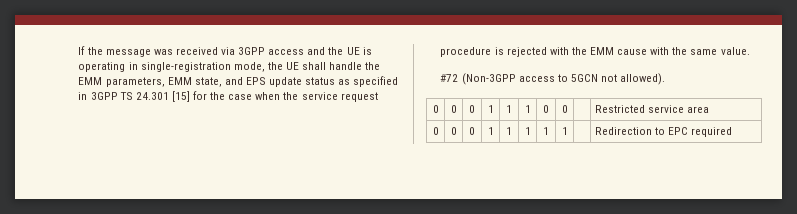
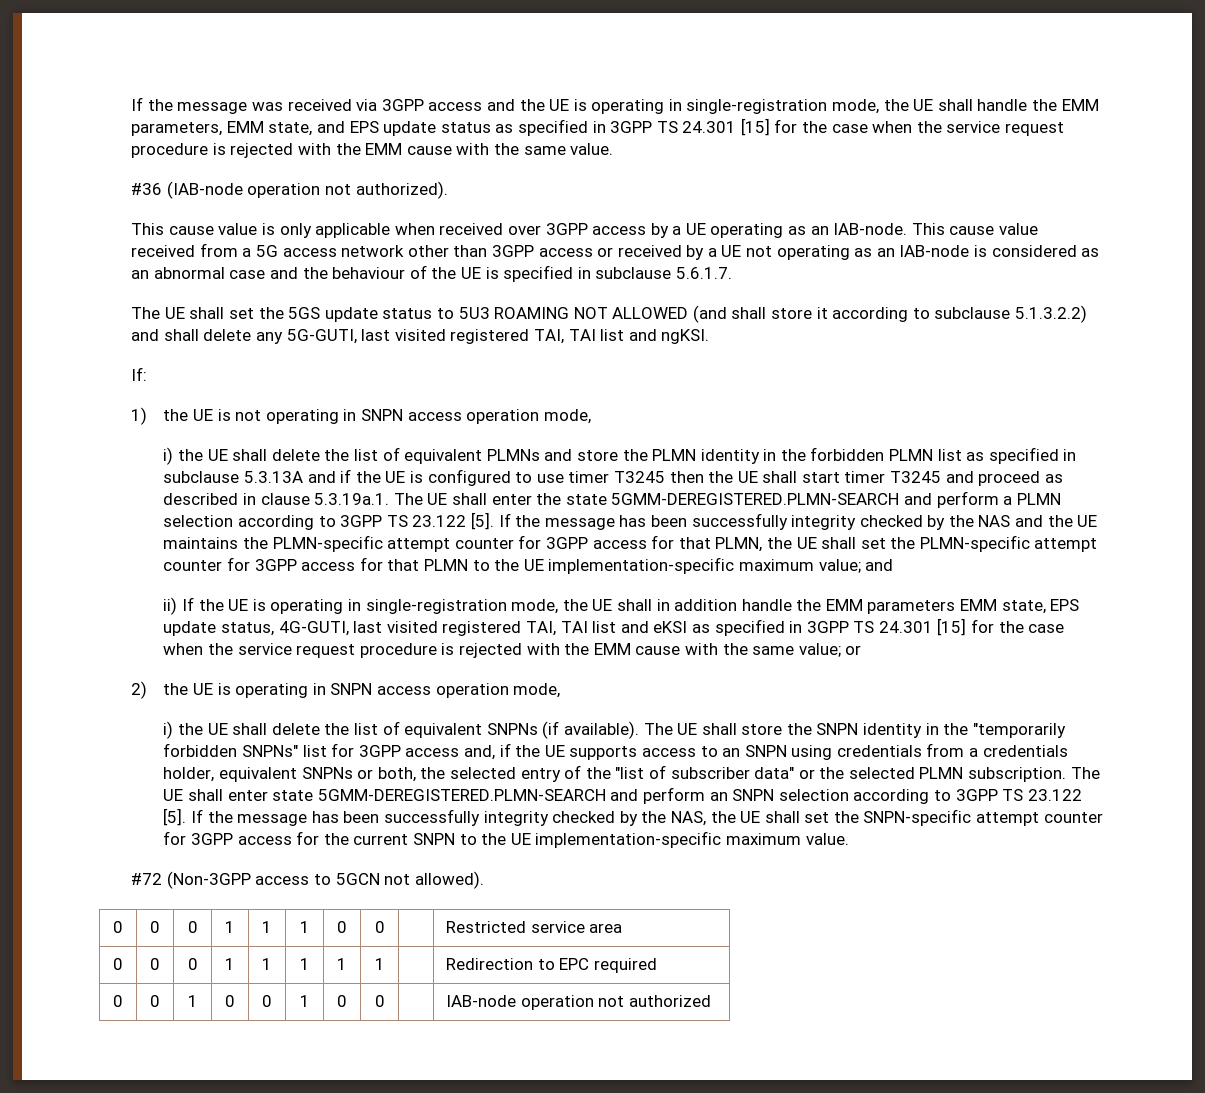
+ #36 (IAB-node operation not authorized).
+ This cause value is only applicable when received over 3GPP access by a UE operating as an IAB-node. This cause value received from a 5G access network other than 3GPP access or received by a UE not operating as an IAB-node is considered as an abnormal case and the behaviour of the UE is specified in subclause 5.6.1.7.
+ The UE shall set the 5GS update status to 5U3 ROAMING NOT ALLOWED (and shall store it according to subclause 5.1.3.2.2) and shall delete any 5G-GUTI, last visited registered TAI, TAI list and ngKSI.
+ If:
+ 1) the UE is not operating in SNPN access operation mode,
+ i) the UE shall delete the list of equivalent PLMNs and store the PLMN identity in the forbidden PLMN list as specified in subclause 5.3.13A and if the UE is configured to use timer T3245 then the UE shall start timer T3245 and proceed as described in clause 5.3.19a.1. The UE shall enter the state 5GMM-DEREGISTERED.PLMN-SEARCH and perform a PLMN selection according to 3GPP TS 23.122 [5]. If the message has been successfully integrity checked by the NAS and the UE maintains the PLMN-specific attempt counter for 3GPP access for that PLMN, the UE shall set the PLMN-specific attempt counter for 3GPP access for that PLMN to the UE implementation-specific maximum value; and
+ ii) If the UE is operating in single-registration mode, the UE shall in addition handle the EMM parameters EMM state, EPS update status, 4G-GUTI, last visited registered TAI, TAI list and eKSI as specified in 3GPP TS 24.301 [15] for the case when the service request procedure is rejected with the EMM cause with the same value; or
+ 2) the UE is operating in SNPN access operation mode,
+ i) the UE shall delete the list of equivalent SNPNs (if available). The UE shall store the SNPN identity in the "temporarily forbidden SNPNs" list for 3GPP access and, if the UE supports access to an SNPN using credentials from a credentials holder, equivalent SNPNs or both, the selected entry of the "list of subscriber data" or the selected PLMN subscription. The UE shall enter state 5GMM-DEREGISTERED.PLMN-SEARCH and perform an SNPN selection according to 3GPP TS 23.122 [5]. If the message has been successfully integrity checked by the NAS, the UE shall set the SNPN-specific attempt counter for 3GPP access for the current SNPN to the UE implementation-specific maximum value.
+ 0 | 0 | 1 | 0 | 0 | 1 | 0 | 0 | | IAB-node operation not authorized

